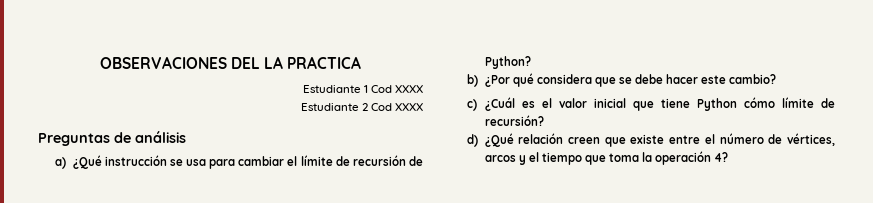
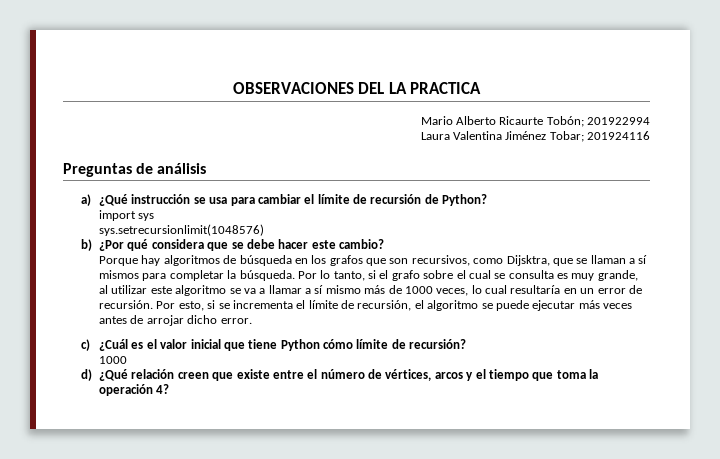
- Estudiante 1 Cod XXXX
- Estudiante 2 Cod XXXX
+ Mario Alberto Ricaurte Tobón; 201922994
+ Laura Valentina Jiménez Tobar; 201924116
+ import sys
+ sys.setrecursionlimit(1048576)
+ Porque hay algoritmos de búsqueda en los grafos que son recursivos, como Dijsktra, que se llaman a sí mismos para completar la búsqueda. Por lo tanto, si el grafo sobre el cual se consulta es muy grande, al utilizar este algoritmo se va a llamar a sí mismo más de 1000 veces, lo cual resultaría en un error de recursión. Por esto, si se incrementa el límite de recursión, el algoritmo se puede ejecutar más veces antes de arrojar dicho error.
  c) ¿Cuál es el valor inicial que tiene Python cómo límite de recursión?
+ 1000

